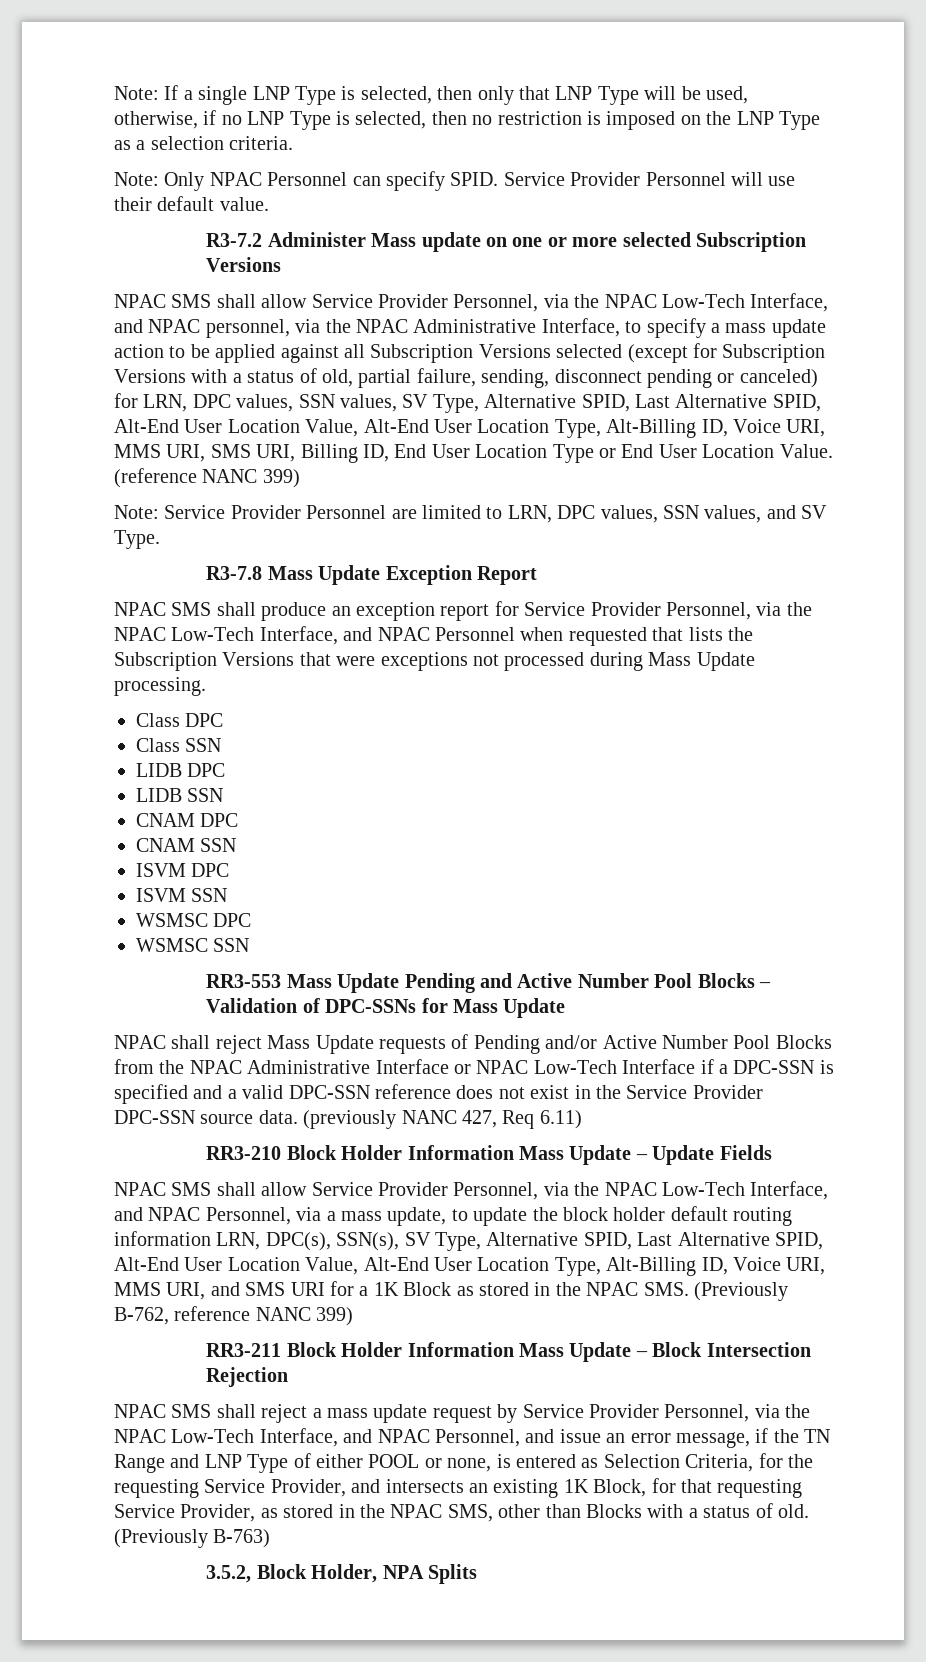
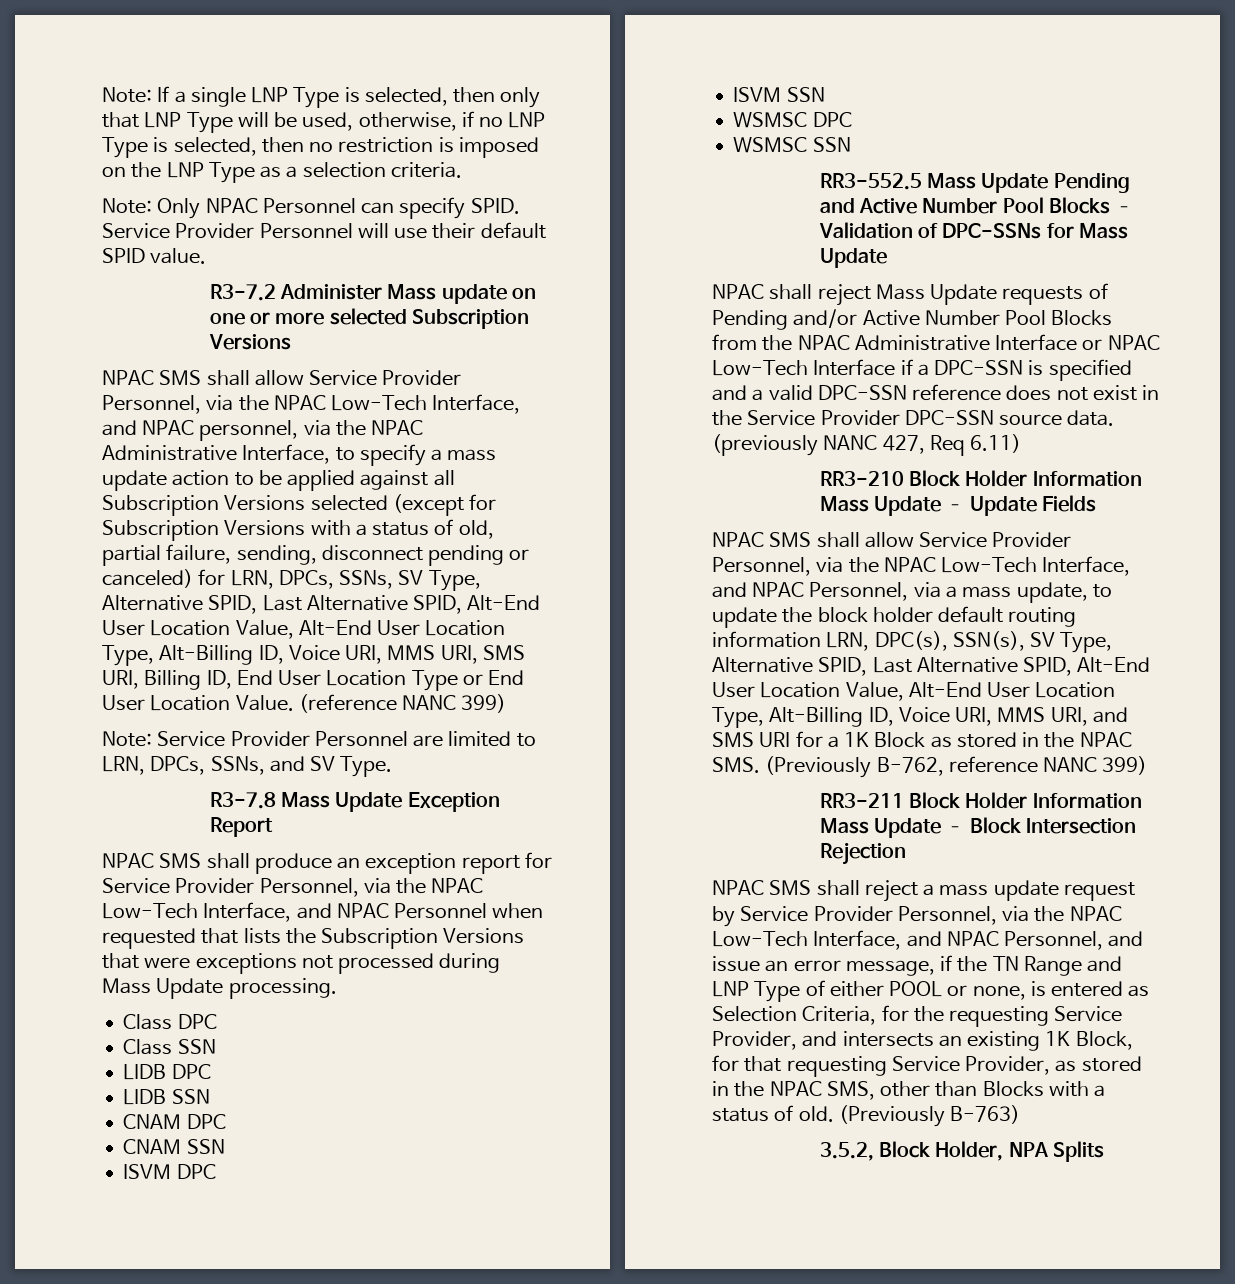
- Service Provider Personnel will use their default value.
+ Service Provider Personnel will use their default SPID value.
- NPAC SMS shall allow Service Provider Personnel, via the NPAC Low-Tech Interface, and NPAC personnel, via the NPAC Administrative Interface, to specify a mass update action to be applied against all Subscription Versions selected (except for Subscription Versions with a status of old, partial failure, sending, disconnect pending or canceled) for LRN, DPC values, SSN values, SV Type, Alternative SPID, Last Alternative SPID, Alt-End User Location Value, Alt-End User Location Type, Alt-Billing ID, Voice URI, MMS URI, SMS URI, Billing ID, End User Location Type or End User Location Value.
+ NPAC SMS shall allow Service Provider Personnel, via the NPAC Low-Tech Interface, and NPAC personnel, via the NPAC Administrative Interface, to specify a mass update action to be applied against all Subscription Versions selected (except for Subscription Versions with a status of old, partial failure, sending, disconnect pending or canceled) for LRN, DPCs, SSNs, SV Type, Alternative SPID, Last Alternative SPID, Alt-End User Location Value, Alt-End User Location Type, Alt-Billing ID, Voice URI, MMS URI, SMS URI, Billing ID, End User Location Type or End User Location Value.
- Note: Service Provider Personnel are limited to LRN, DPC values, SSN values, and SV Type.
+ Note: Service Provider Personnel are limited to LRN, DPCs, SSNs, and SV Type.
- RR3-553 Mass Update Pending and Active Number Pool Blocks – Validation of DPC-SSNs for Mass Update
+ RR3-552.5 Mass Update Pending and Active Number Pool Blocks – Validation of DPC-SSNs for Mass Update

